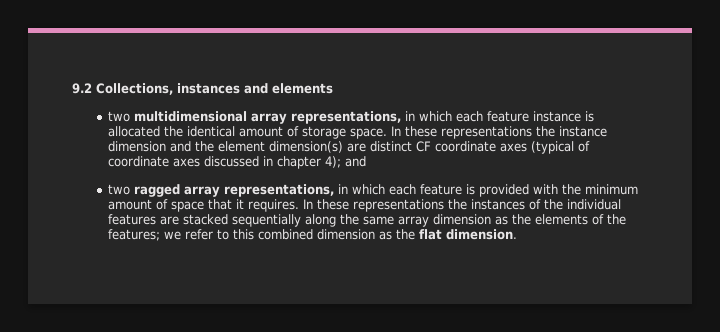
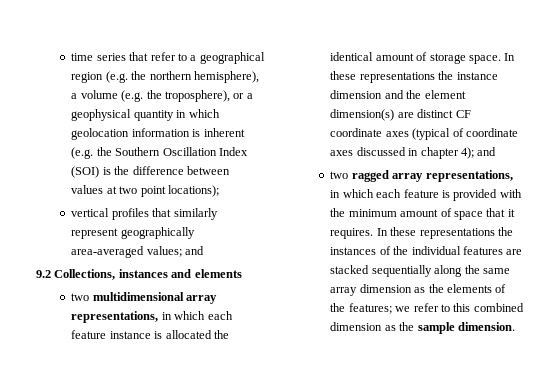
+ time series that refer to a geographical region (e.g. the northern hemisphere), a volume (e.g. the troposphere), or a geophysical quantity in which geolocation information is inherent (e.g. the Southern Oscillation Index (SOI) is the difference between values at two point locations);
+ vertical profiles that similarly represent geographically area-averaged values; and
- In these representations the instances of the individual features are stacked sequentially along the same array dimension as the elements of the features; we refer to this combined dimension as the flat dimension.
+ In these representations the instances of the individual features are stacked sequentially along the same array dimension as the elements of the features; we refer to this combined dimension as the sample dimension.

